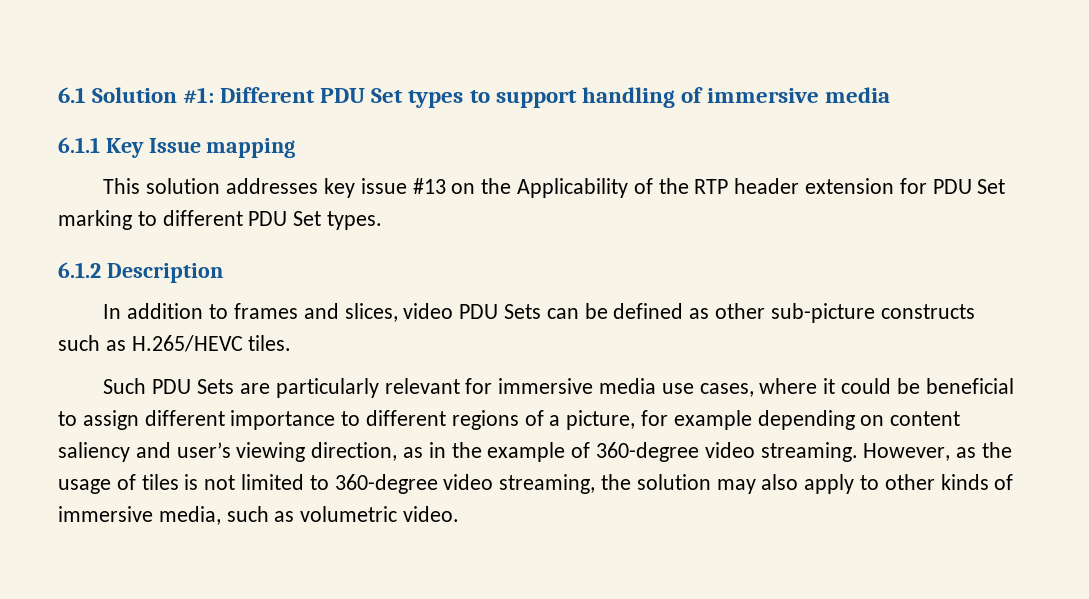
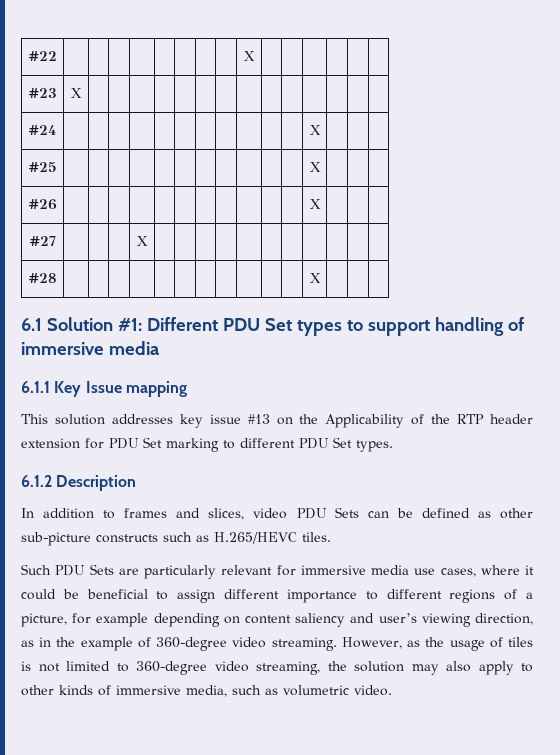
+ #22 | | | | | | | | | X | | | | | |
+ #23 | X | | | | | | | | | | | | | |
+ #24 | | | | | | | | | | | | X | | |
+ #25 | | | | | | | | | | | | X | | |
+ #26 | | | | | | | | | | | | X | | |
+ #27 | | | | X | | | | | | | | | | |
+ #28 | | | | | | | | | | | | X | | |

